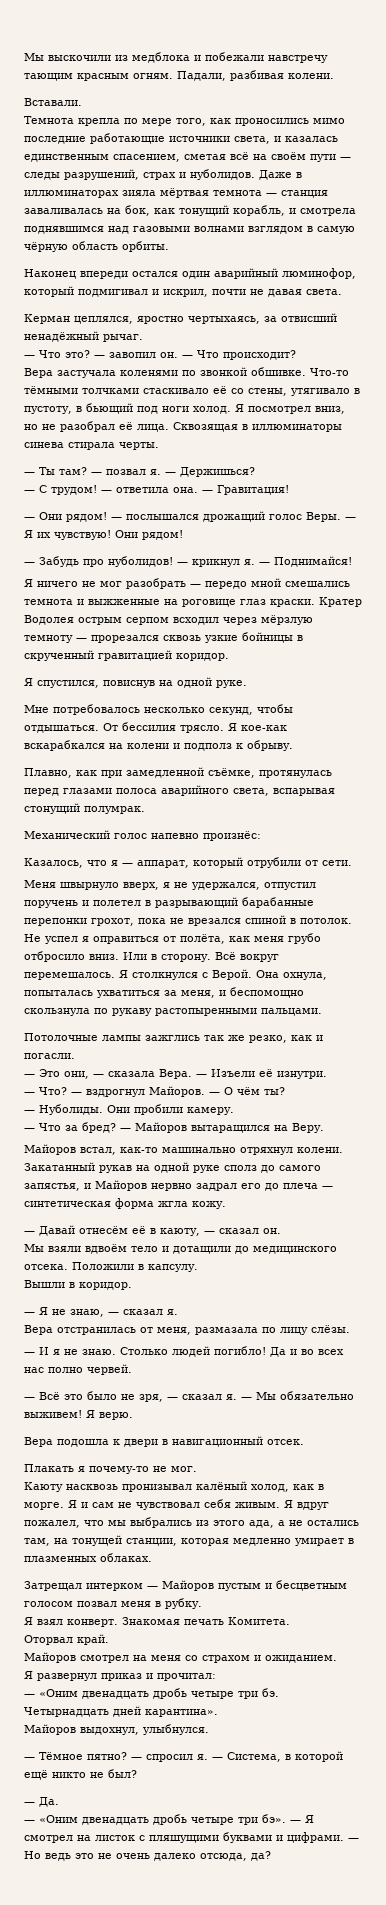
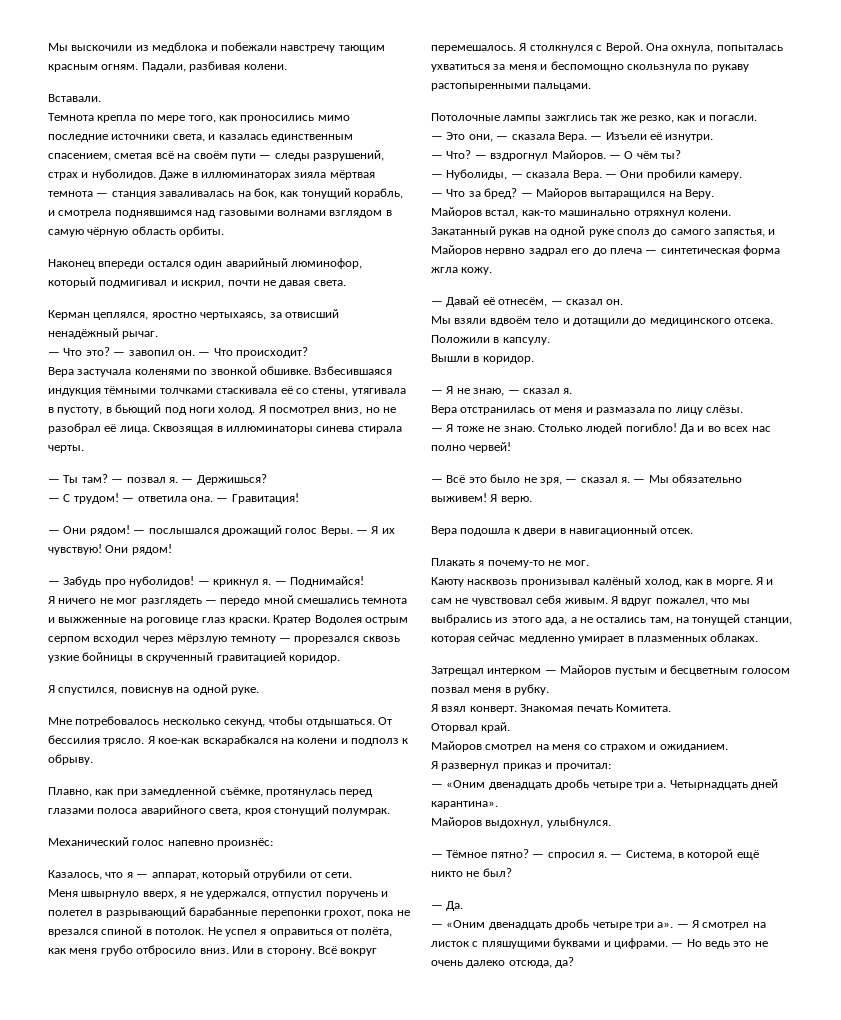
- Темнота крепла по мере того, как проносились мимо последние работающие источники света, и казалась единственным спасением, сметая всё на своём пути — следы разрушений, страх и нуболидов.
+ Темнота крепла по мере того, как проносились мимо последние источники света, и казалась единственным спасением, сметая всё на своём пути — следы разрушений, страх и нуболидов.
- Что-то тёмными толчками стаскивало её со стены, утягивало в пустоту, в бьющий под ноги холод.
+ Взбесившаяся индукция тёмными толчками стаскивала её со стены, утягивала в пустоту, в бьющий под ноги холод.
- Я ничего не мог разобрать — передо мной смешались темнота и выжженные на роговице глаз краски.
+ Я ничего не мог разглядеть — передо мной смешались темнота и выжженные на роговице глаз краски.
- Плавно, как при замедленной съёмке, протянулась перед глазами полоса аварийного света, вспарывая стонущий полумрак.
+ Плавно, как при замедленной съёмке, протянулась перед глазами полоса аварийного света, кроя стонущий полумрак.
- Она охнула, попыталась ухватиться за меня, и беспомощно скользнула по рукаву растопыренными пальцами.
+ Она охнула, попыталась ухватиться за меня и беспомощно скользнула по рукаву растопыренными пальцами.
- — Нуболиды. Они пробили камеру.
+ — Нуболиды, — сказала Вера. — Они пробили камеру.
- — Давай отнесём её в каюту, — сказал он.
+ — Давай её отнесём, — сказал он.
- Вера отстранилась от меня, размазала по лицу слёзы.
+ Вера отстранилась от меня и размазала по лицу слёзы.
- — И я не знаю.
+ — Я тоже не знаю.
- Да и во всех нас полно червей.
+ Да и во всех нас полно червей!
- Я вдруг пожалел, что мы выбрались из этого ада, а не остались там, на тонущей станции, которая медленно умирает в плазменных облаках.
+ Я вдруг пожалел, что мы выбрались из этого ада, а не остались там, на тонущей станции, которая сейчас медленно умирает в плазменных облаках.
- — «Оним двенадцать дробь четыре три бэ.
+ — «Оним двенадцать дробь четыре три а.
- — «Оним двенадцать дробь четыре три бэ».
+ — «Оним двенадцать дробь четыре три а».

